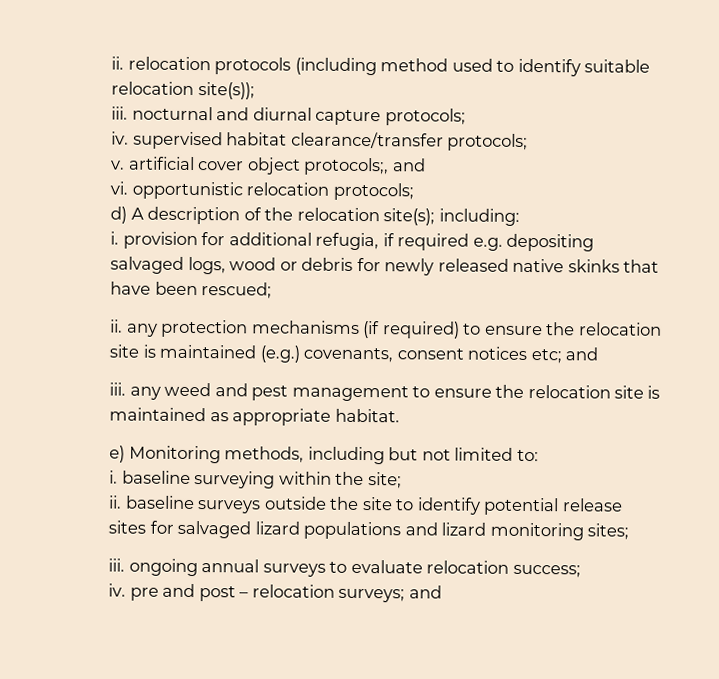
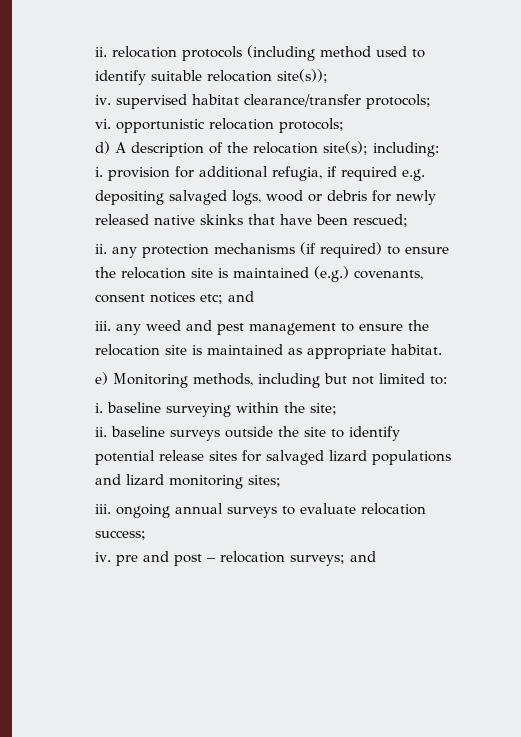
- iii. nocturnal and diurnal capture protocols;
- v. artificial cover object protocols;, and

